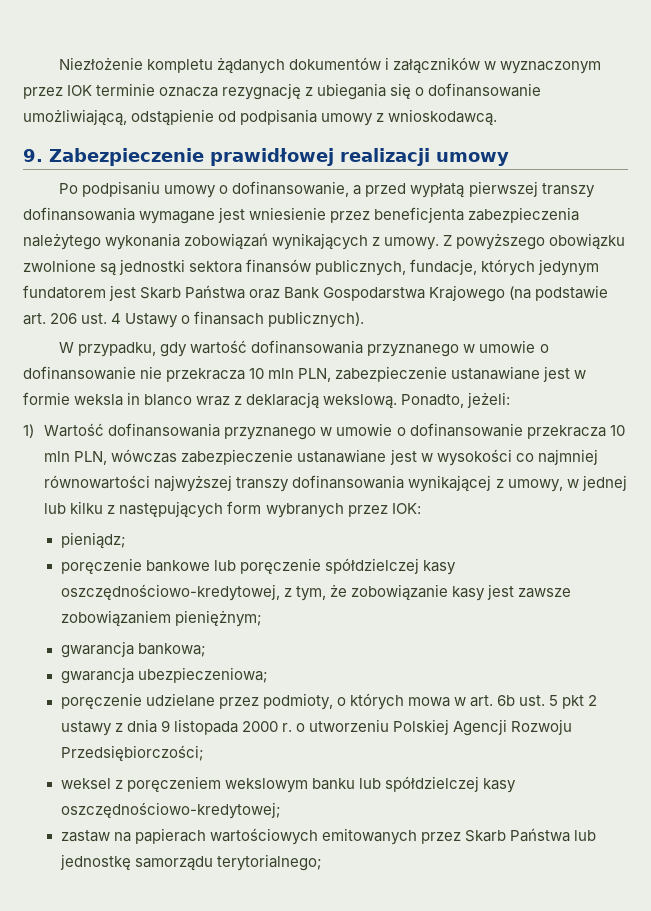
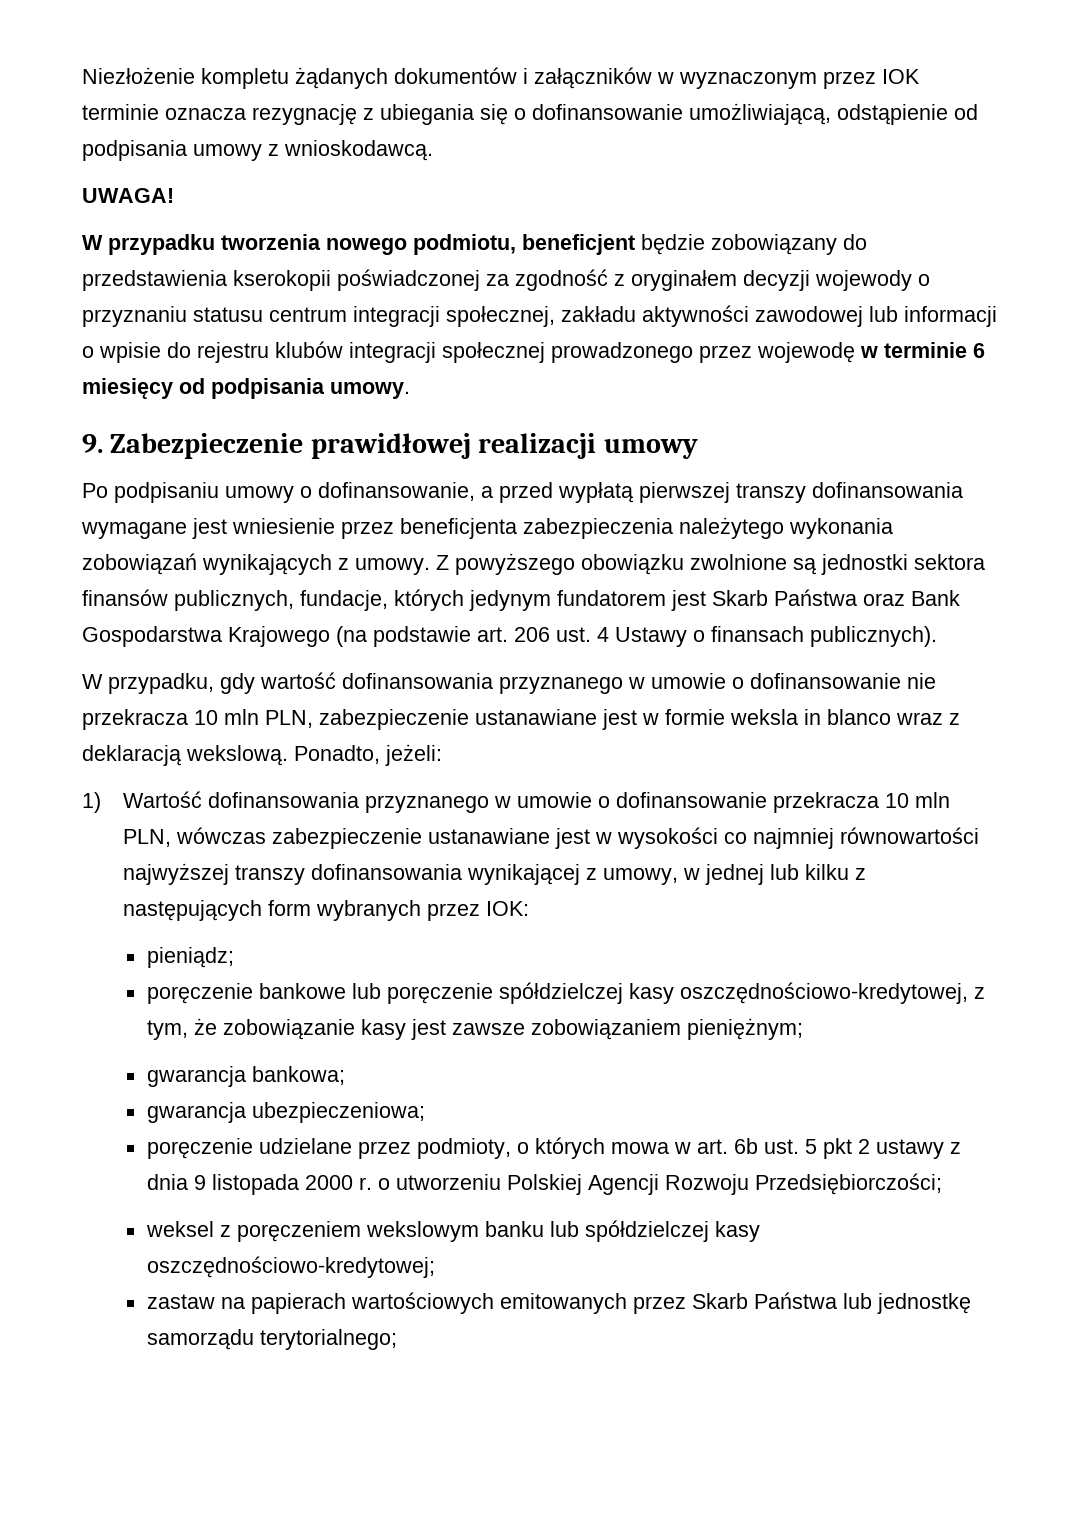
+ UWAGA!
+ W przypadku tworzenia nowego podmiotu, beneficjent będzie zobowiązany do przedstawienia kserokopii poświadczonej za zgodność z oryginałem decyzji wojewody o przyznaniu statusu centrum integracji społecznej, zakładu aktywności zawodowej lub informacji o wpisie do rejestru klubów integracji społecznej prowadzonego przez wojewodę w terminie 6 miesięcy od podpisania umowy.

